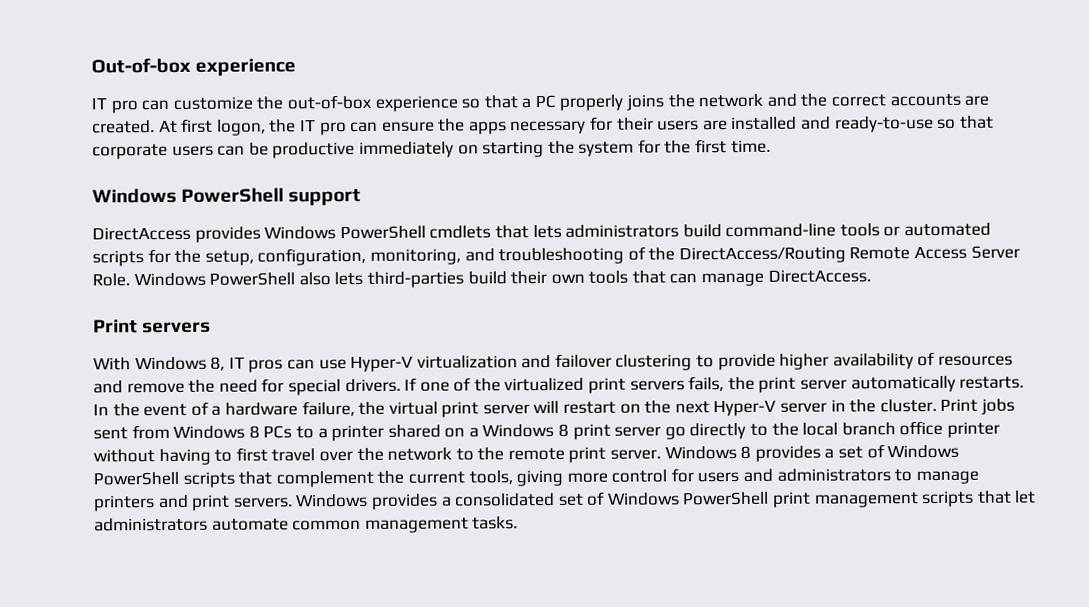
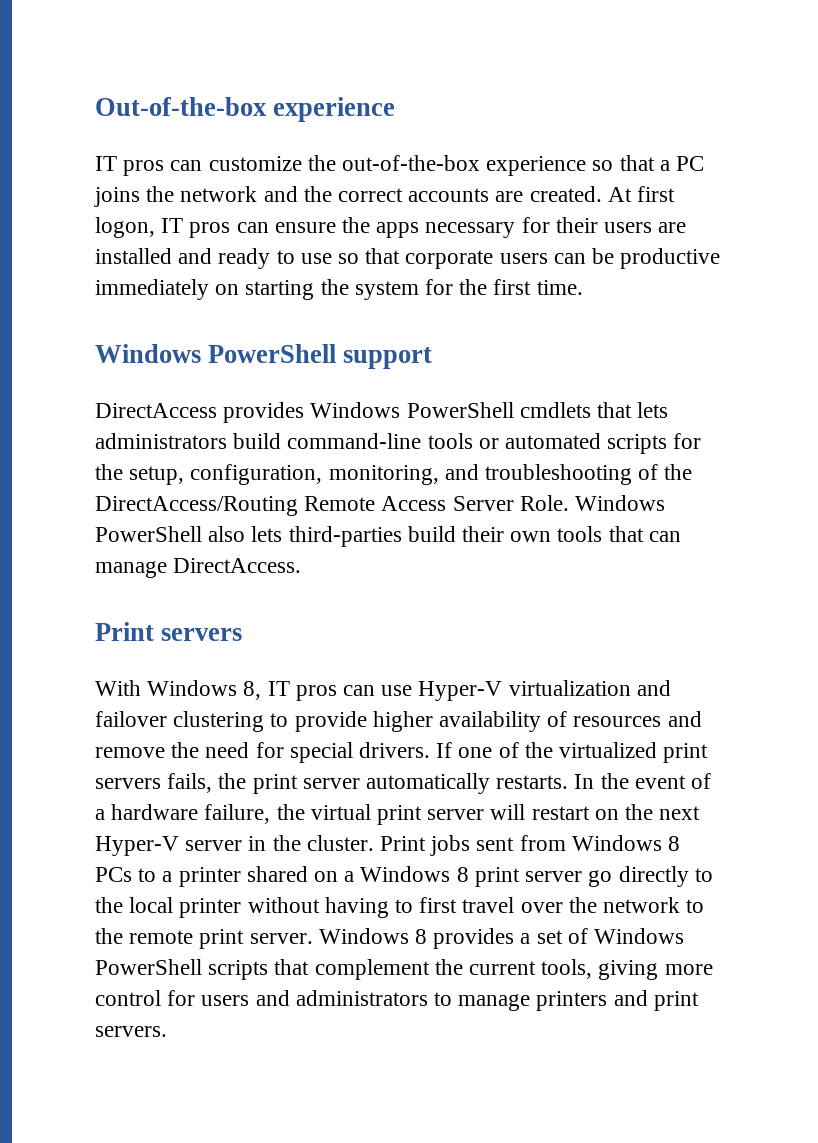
- Out-of-box experience
+ Out-of-the-box experience
- IT pro can customize the out-of-box experience so that a PC properly joins the network and the correct accounts are created.
+ IT pros can customize the out-of-the-box experience so that a PC joins the network and the correct accounts are created.
- At first logon, the IT pro can ensure the apps necessary for their users are installed and ready-to-use so that corporate users can be productive immediately on starting the system for the first time.
+ At first logon, IT pros can ensure the apps necessary for their users are installed and ready to use so that corporate users can be productive immediately on starting the system for the first time.
- Print jobs sent from Windows 8 PCs to a printer shared on a Windows 8 print server go directly to the local branch office printer without having to first travel over the network to the remote print server.
+ Print jobs sent from Windows 8 PCs to a printer shared on a Windows 8 print server go directly to the local printer without having to first travel over the network to the remote print server.
- Windows provides a consolidated set of Windows PowerShell print management scripts that let administrators automate common management tasks.

